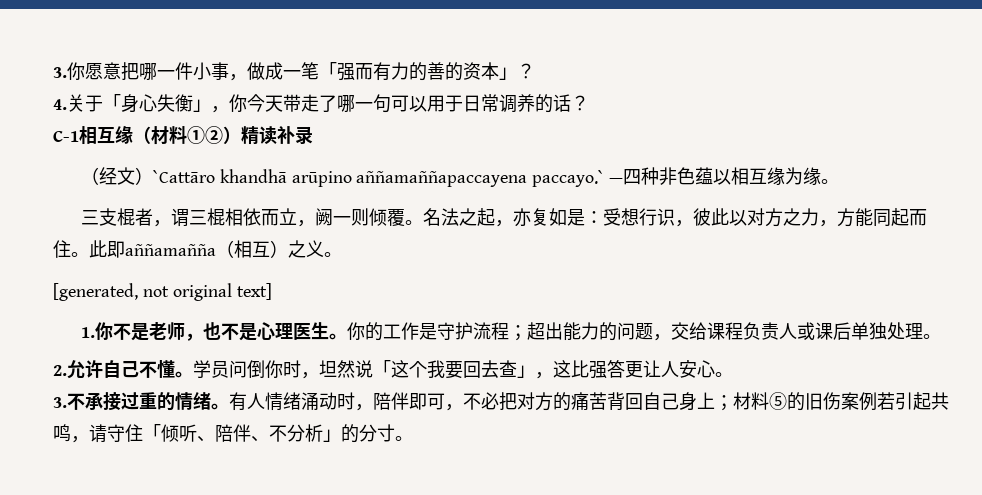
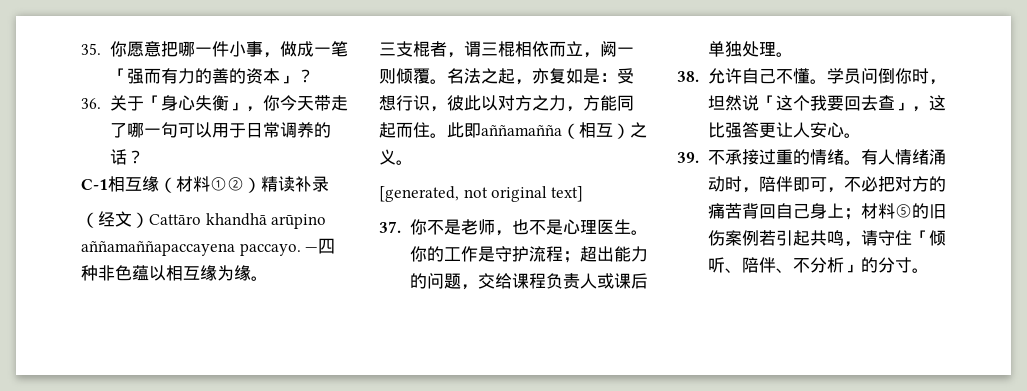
- 3.你愿意把哪一件小事，做成一笔「强而有力的善的资本」？
+ 35.你愿意把哪一件小事，做成一笔「强而有力的善的资本」？
- 4.关于「身心失衡」，你今天带走了哪一句可以用于日常调养的话？
+ 36.关于「身心失衡」，你今天带走了哪一句可以用于日常调养的话？
- （经文）`Cattāro khandhā arūpino aññamaññapaccayena paccayo.` —四种非色蕴以相互缘为缘。
+ （经文）Cattāro khandhā arūpino aññamaññapaccayena paccayo. —四种非色蕴以相互缘为缘。
- 1.你不是老师，也不是心理医生。
+ 37.你不是老师，也不是心理医生。
- 2.允许自己不懂。
+ 38.允许自己不懂。
- 3.不承接过重的情绪。
+ 39.不承接过重的情绪。

